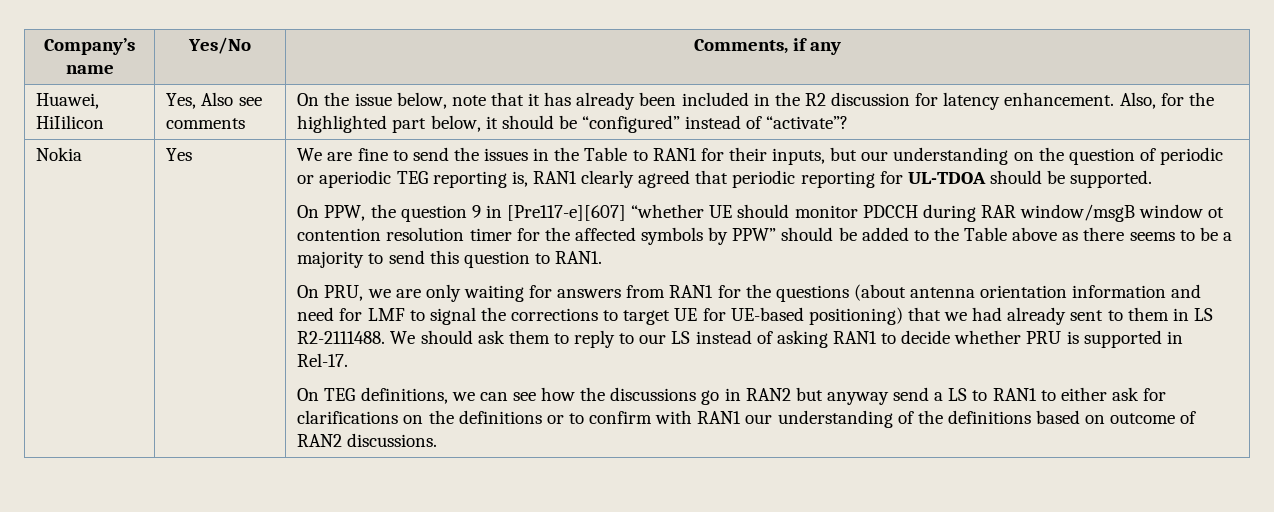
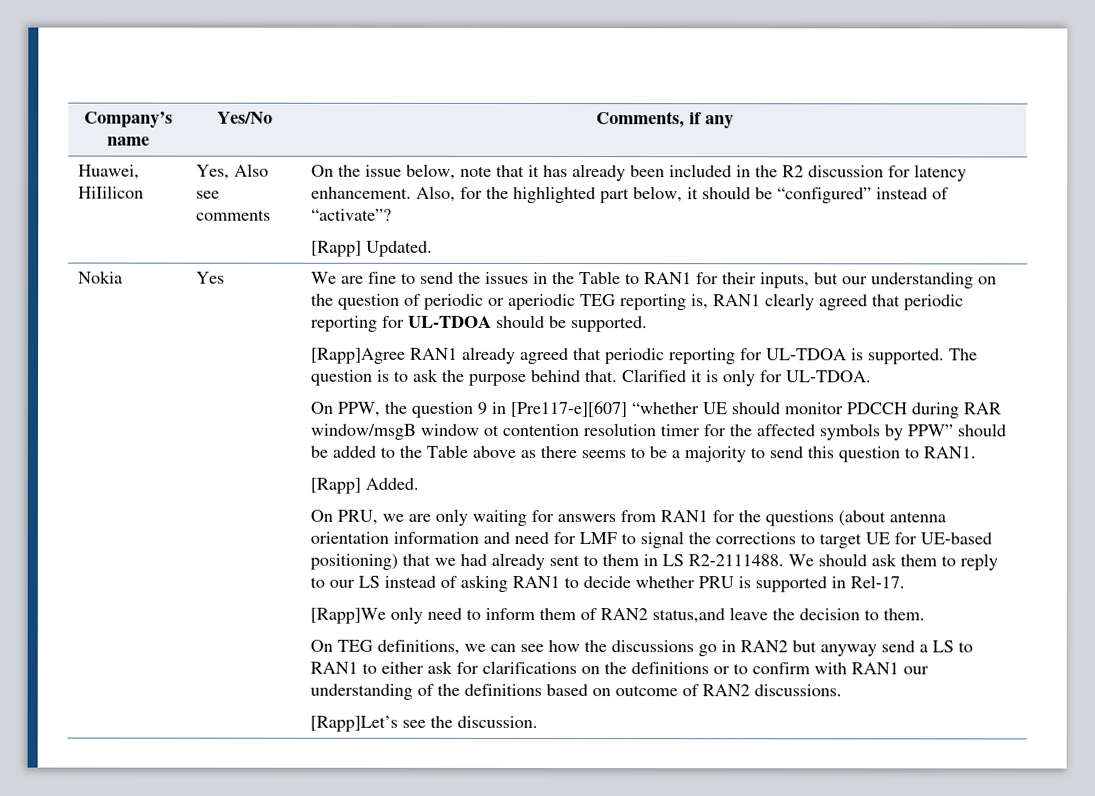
  Huawei, HiIilicon | Yes, Also see comments | On the issue below, note that it has already been included in the R2 discussion for latency enhancement. Also, for the highlighted part below, it should be “configured” instead of “activate”?
+ [Rapp] Updated.
+ [Rapp]Agree RAN1 already agreed that periodic reporting for UL-TDOA is supported. The question is to ask the purpose behind that. Clarified it is only for UL-TDOA.
+ [Rapp] Added.
+ [Rapp]We only need to inform them of RAN2 status,and leave the decision to them.
+ [Rapp]Let’s see the discussion.

